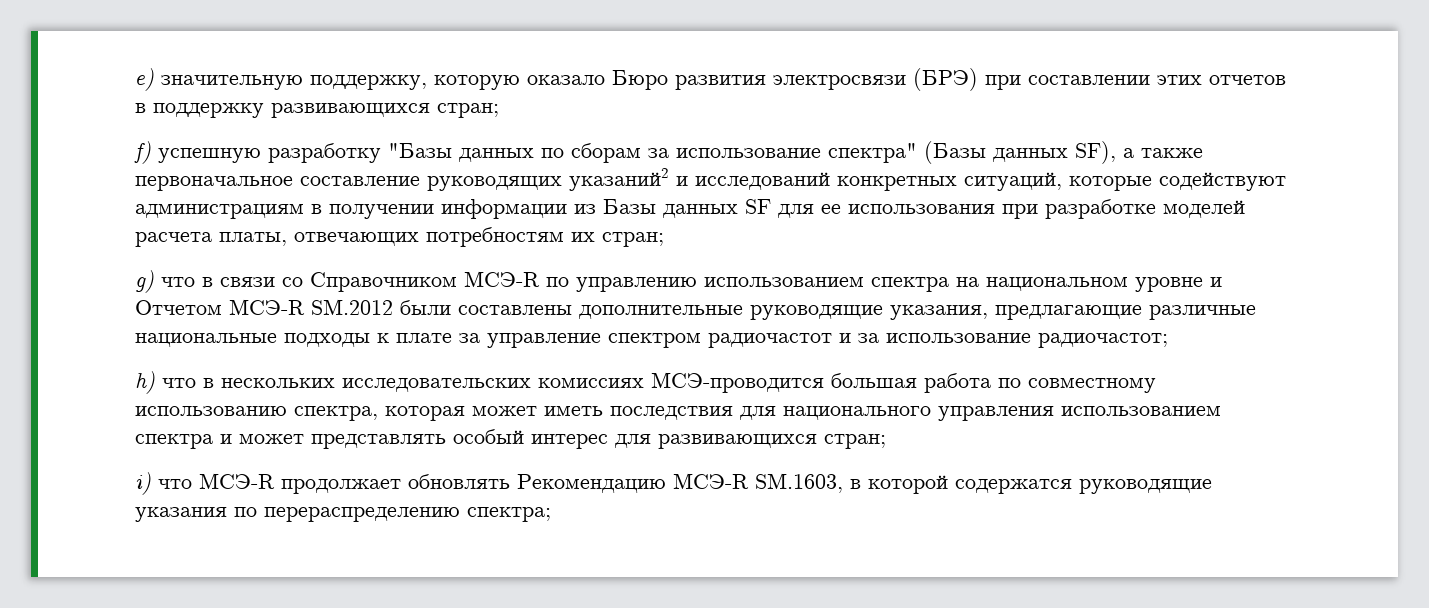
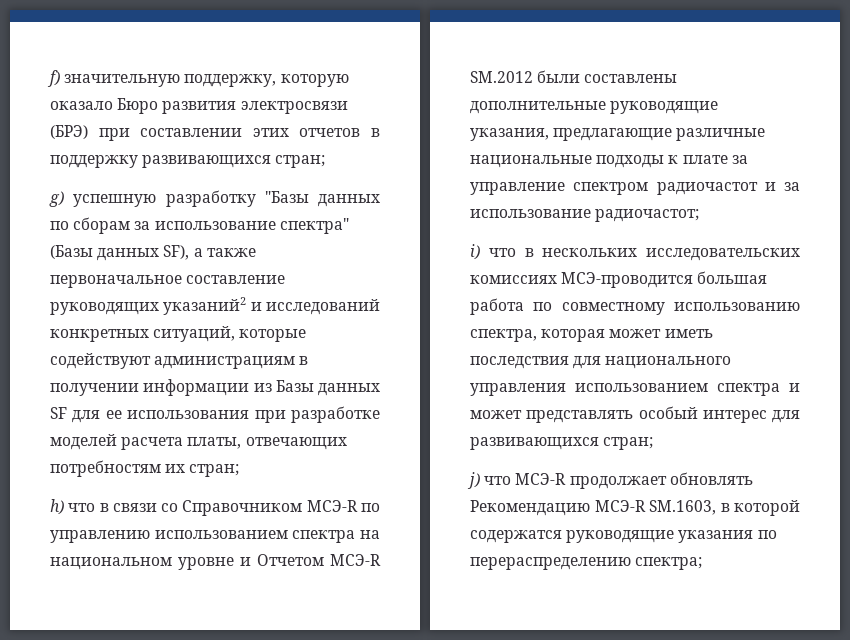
- е) значительную поддержку, которую оказало Бюро развития электросвязи (БРЭ) при составлении этих отчетов в поддержку развивающихся стран;
+ f) значительную поддержку, которую оказало Бюро развития электросвязи (БРЭ) при составлении этих отчетов в поддержку развивающихся стран;
- f) успешную разработку "Базы данных по сборам за использование спектра" (Базы данных SF), а также первоначальное составление руководящих указаний2 и исследований конкретных ситуаций, которые содействуют администрациям в получении информации из Базы данных SF для ее использования при разработке моделей расчета платы, отвечающих потребностям их стран;
+ g) успешную разработку "Базы данных по сборам за использование спектра" (Базы данных SF), а также первоначальное составление руководящих указаний2 и исследований конкретных ситуаций, которые содействуют администрациям в получении информации из Базы данных SF для ее использования при разработке моделей расчета платы, отвечающих потребностям их стран;
- g) что в связи со Справочником МСЭ-R по управлению использованием спектра на национальном уровне и Отчетом МСЭ-R SM.2012 были составлены дополнительные руководящие указания, предлагающие различные национальные подходы к плате за управление спектром радиочастот и за использование радиочастот;
+ h) что в связи со Справочником МСЭ-R по управлению использованием спектра на национальном уровне и Отчетом МСЭ-R SM.2012 были составлены дополнительные руководящие указания, предлагающие различные национальные подходы к плате за управление спектром радиочастот и за использование радиочастот;
- h) что в нескольких исследовательских комиссиях МСЭ-проводится большая работа по совместному использованию спектра, которая может иметь последствия для национального управления использованием спектра и может представлять особый интерес для развивающихся стран;
+ i) что в нескольких исследовательских комиссиях МСЭ-проводится большая работа по совместному использованию спектра, которая может иметь последствия для национального управления использованием спектра и может представлять особый интерес для развивающихся стран;
- i) что МСЭ-R продолжает обновлять Рекомендацию МСЭ-R SM.1603, в которой содержатся руководящие указания по перераспределению спектра;
+ j) что МСЭ-R продолжает обновлять Рекомендацию МСЭ-R SM.1603, в которой содержатся руководящие указания по перераспределению спектра;

